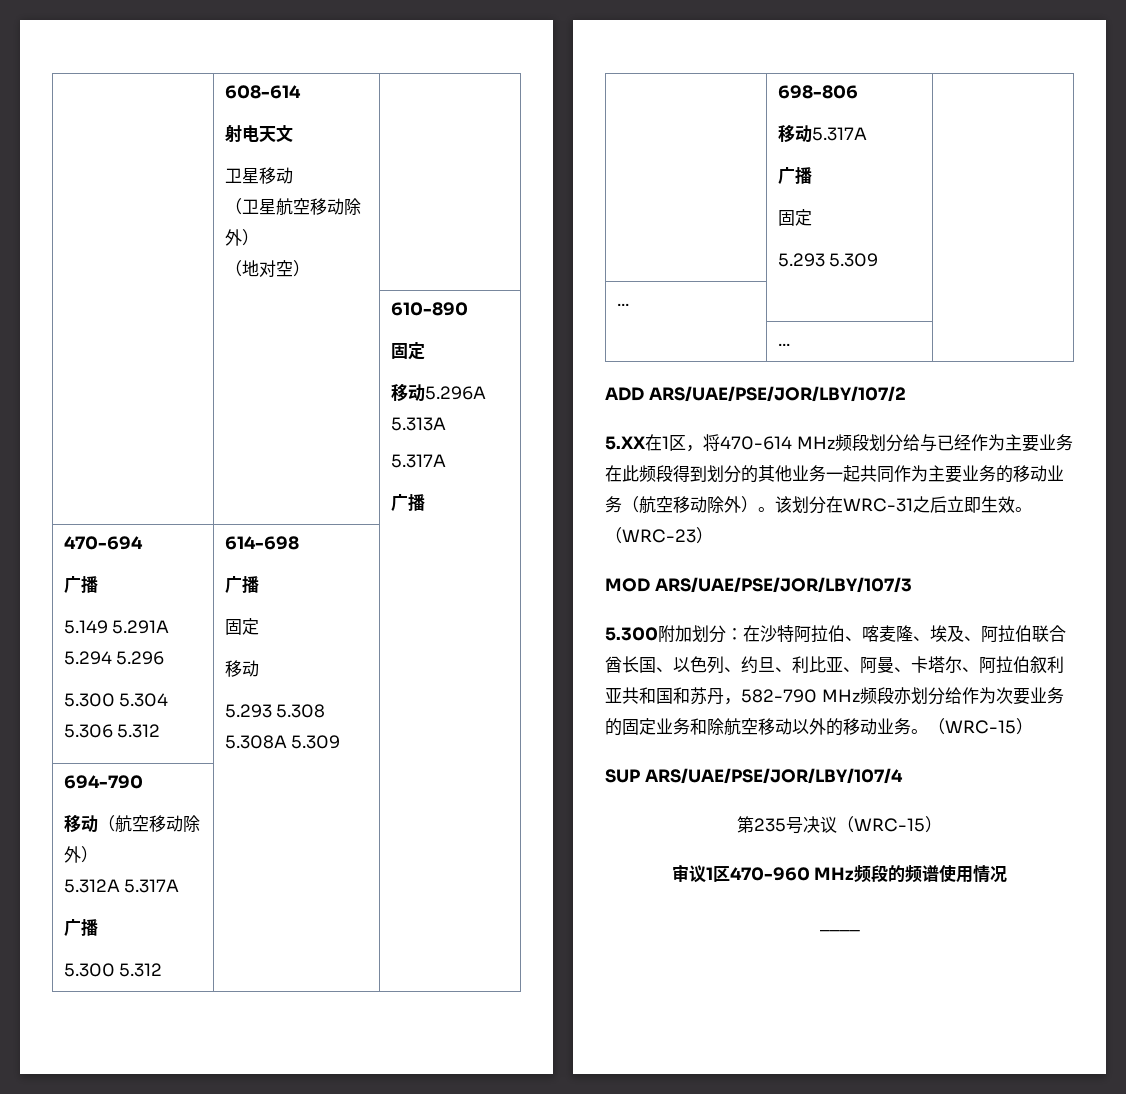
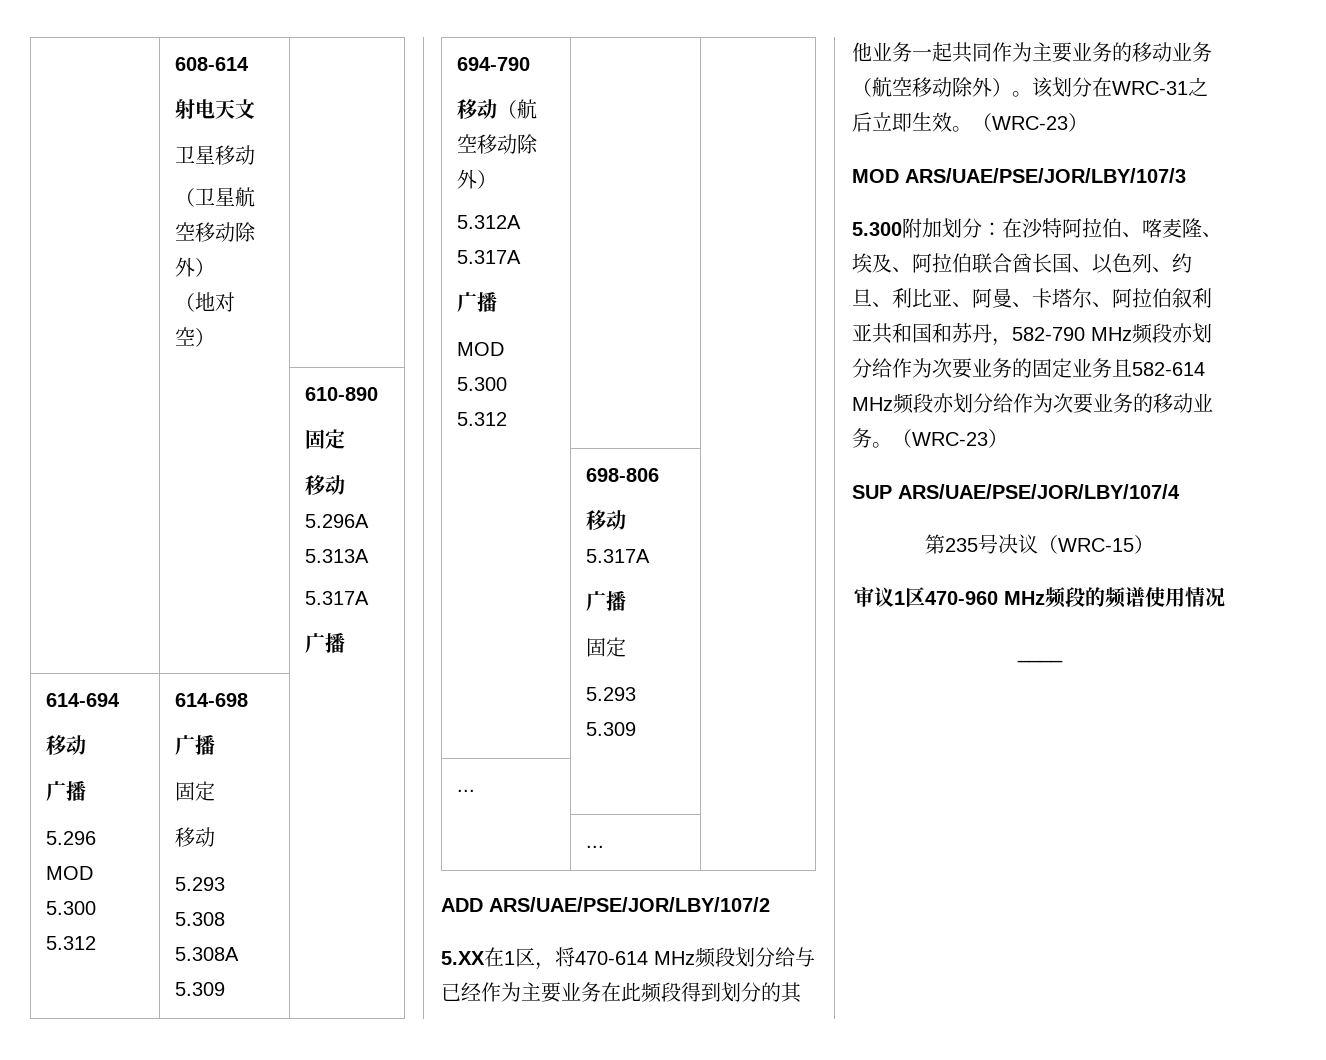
- 470-694
+ 614-694
+ 移动
  广播
- 5.149 5.291A 5.294 5.296
- 5.300 5.304 5.306 5.312 | 614-698
+ 5.296 MOD 5.300 5.312 | 614-698
  694-790
  移动（航空移动除外）
  5.312A 5.317A
  广播
- 5.300 5.312 | |
+ MOD 5.300 5.312 | |
- 5.300附加划分：在沙特阿拉伯、喀麦隆、埃及、阿拉伯联合酋长国、以色列、约旦、利比亚、阿曼、卡塔尔、阿拉伯叙利亚共和国和苏丹，582-790 MHz频段亦划分给作为次要业务的固定业务和除航空移动以外的移动业务。（WRC-15）
+ 5.300附加划分：在沙特阿拉伯、喀麦隆、埃及、阿拉伯联合酋长国、以色列、约旦、利比亚、阿曼、卡塔尔、阿拉伯叙利亚共和国和苏丹，582-790 MHz频段亦划分给作为次要业务的固定业务且582-614 MHz频段亦划分给作为次要业务的移动业务。（WRC-23）

